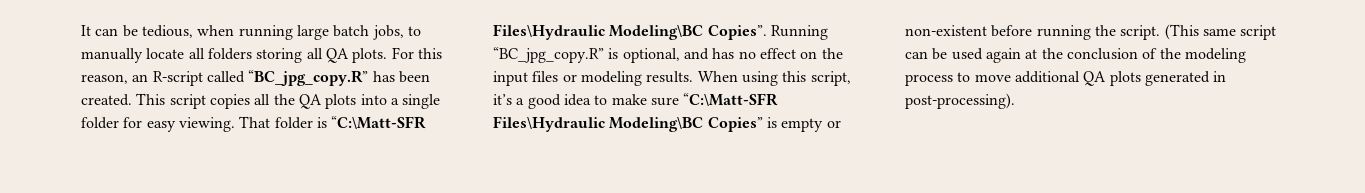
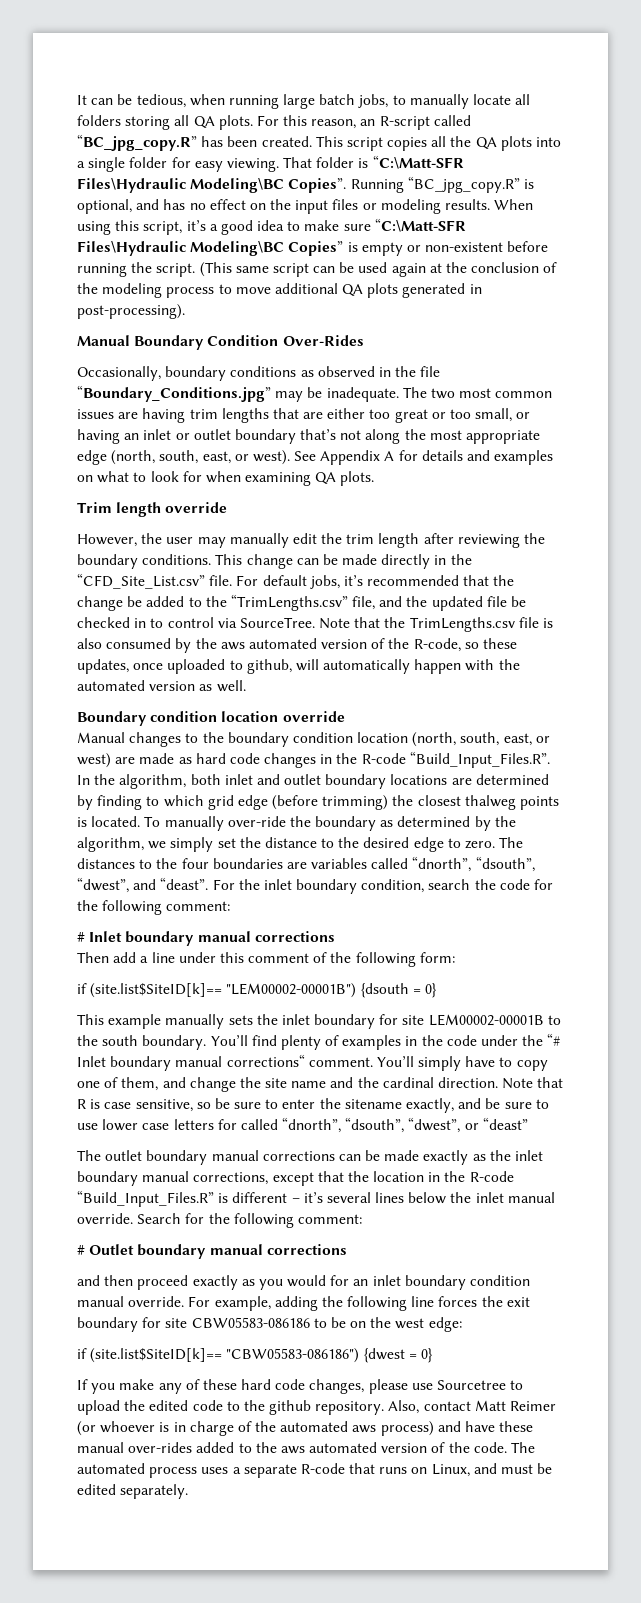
+ Manual Boundary Condition Over-Rides
+ Occasionally, boundary conditions as observed in the file “Boundary_Conditions.jpg” may be inadequate. The two most common issues are having trim lengths that are either too great or too small, or having an inlet or outlet boundary that’s not along the most appropriate edge (north, south, east, or west). See Appendix A for details and examples on what to look for when examining QA plots.
+ Trim length override
+ However, the user may manually edit the trim length after reviewing the boundary conditions. This change can be made directly in the “CFD_Site_List.csv” file. For default jobs, it’s recommended that the change be added to the “TrimLengths.csv” file, and the updated file be checked in to control via SourceTree. Note that the TrimLengths.csv file is also consumed by the aws automated version of the R-code, so these updates, once uploaded to github, will automatically happen with the automated version as well.
+ Boundary condition location override
+ Manual changes to the boundary condition location (north, south, east, or west) are made as hard code changes in the R-code “Build_Input_Files.R”. In the algorithm, both inlet and outlet boundary locations are determined by finding to which grid edge (before trimming) the closest thalweg points is located. To manually over-ride the boundary as determined by the algorithm, we simply set the distance to the desired edge to zero. The distances to the four boundaries are variables called “dnorth”, “dsouth”, “dwest”, and “deast”. For the inlet boundary condition, search the code for the following comment:
+ # Inlet boundary manual corrections
+ Then add a line under this comment of the following form:
+ if (site.list$SiteID[k]== "LEM00002-00001B") {dsouth = 0}
+ This example manually sets the inlet boundary for site LEM00002-00001B to the south boundary. You’ll find plenty of examples in the code under the “# Inlet boundary manual corrections“ comment. You’ll simply have to copy one of them, and change the site name and the cardinal direction. Note that R is case sensitive, so be sure to enter the sitename exactly, and be sure to use lower case letters for called “dnorth”, “dsouth”, “dwest”, or “deast”
+ The outlet boundary manual corrections can be made exactly as the inlet boundary manual corrections, except that the location in the R-code “Build_Input_Files.R” is different – it’s several lines below the inlet manual override. Search for the following comment:
+ # Outlet boundary manual corrections
+ and then proceed exactly as you would for an inlet boundary condition manual override. For example, adding the following line forces the exit boundary for site CBW05583-086186 to be on the west edge:
+ if (site.list$SiteID[k]== "CBW05583-086186") {dwest = 0}
+ If you make any of these hard code changes, please use Sourcetree to upload the edited code to the github repository. Also, contact Matt Reimer (or whoever is in charge of the automated aws process) and have these manual over-rides added to the aws automated version of the code. The automated process uses a separate R-code that runs on Linux, and must be edited separately.

